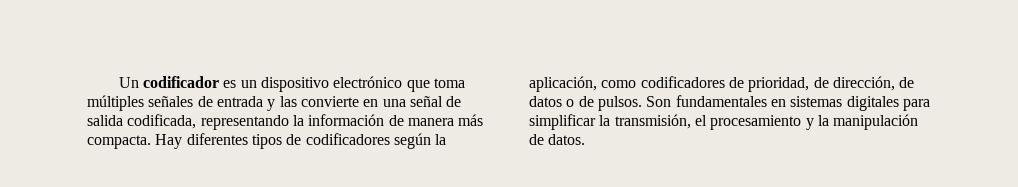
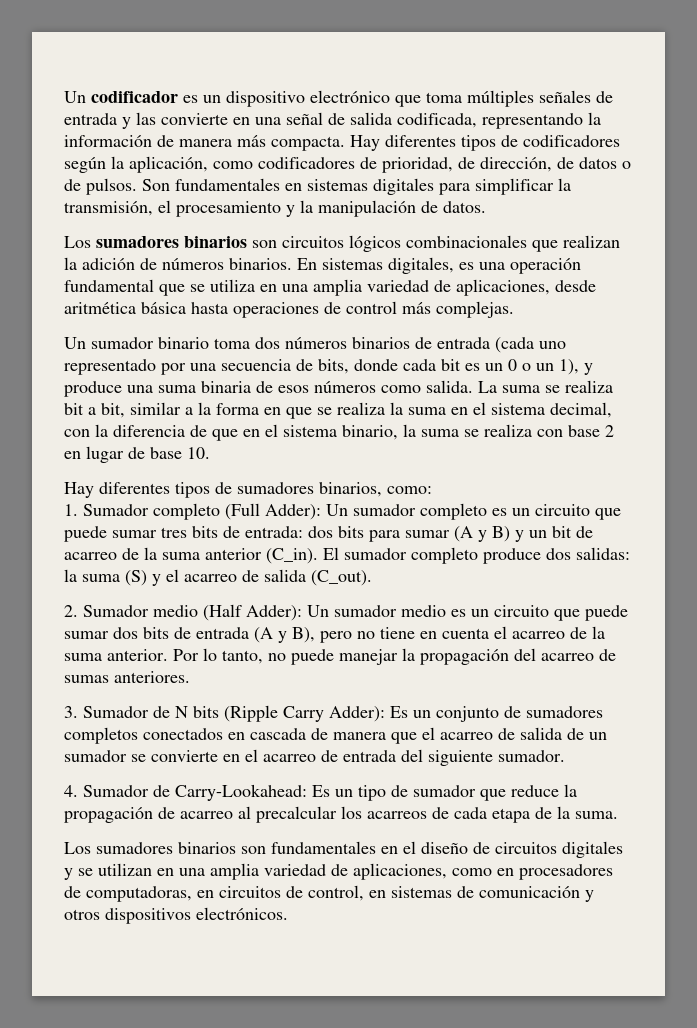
+ Los sumadores binarios son circuitos lógicos combinacionales que realizan la adición de números binarios. En sistemas digitales, es una operación fundamental que se utiliza en una amplia variedad de aplicaciones, desde aritmética básica hasta operaciones de control más complejas.
+ Un sumador binario toma dos números binarios de entrada (cada uno representado por una secuencia de bits, donde cada bit es un 0 o un 1), y produce una suma binaria de esos números como salida. La suma se realiza bit a bit, similar a la forma en que se realiza la suma en el sistema decimal, con la diferencia de que en el sistema binario, la suma se realiza con base 2 en lugar de base 10.
+ Hay diferentes tipos de sumadores binarios, como:
+ 1. Sumador completo (Full Adder): Un sumador completo es un circuito que puede sumar tres bits de entrada: dos bits para sumar (A y B) y un bit de acarreo de la suma anterior (C_in). El sumador completo produce dos salidas: la suma (S) y el acarreo de salida (C_out).
+ 2. Sumador medio (Half Adder): Un sumador medio es un circuito que puede sumar dos bits de entrada (A y B), pero no tiene en cuenta el acarreo de la suma anterior. Por lo tanto, no puede manejar la propagación del acarreo de sumas anteriores.
+ 3. Sumador de N bits (Ripple Carry Adder): Es un conjunto de sumadores completos conectados en cascada de manera que el acarreo de salida de un sumador se convierte en el acarreo de entrada del siguiente sumador.
+ 4. Sumador de Carry-Lookahead: Es un tipo de sumador que reduce la propagación de acarreo al precalcular los acarreos de cada etapa de la suma.
+ Los sumadores binarios son fundamentales en el diseño de circuitos digitales y se utilizan en una amplia variedad de aplicaciones, como en procesadores de computadoras, en circuitos de control, en sistemas de comunicación y otros dispositivos electrónicos.

